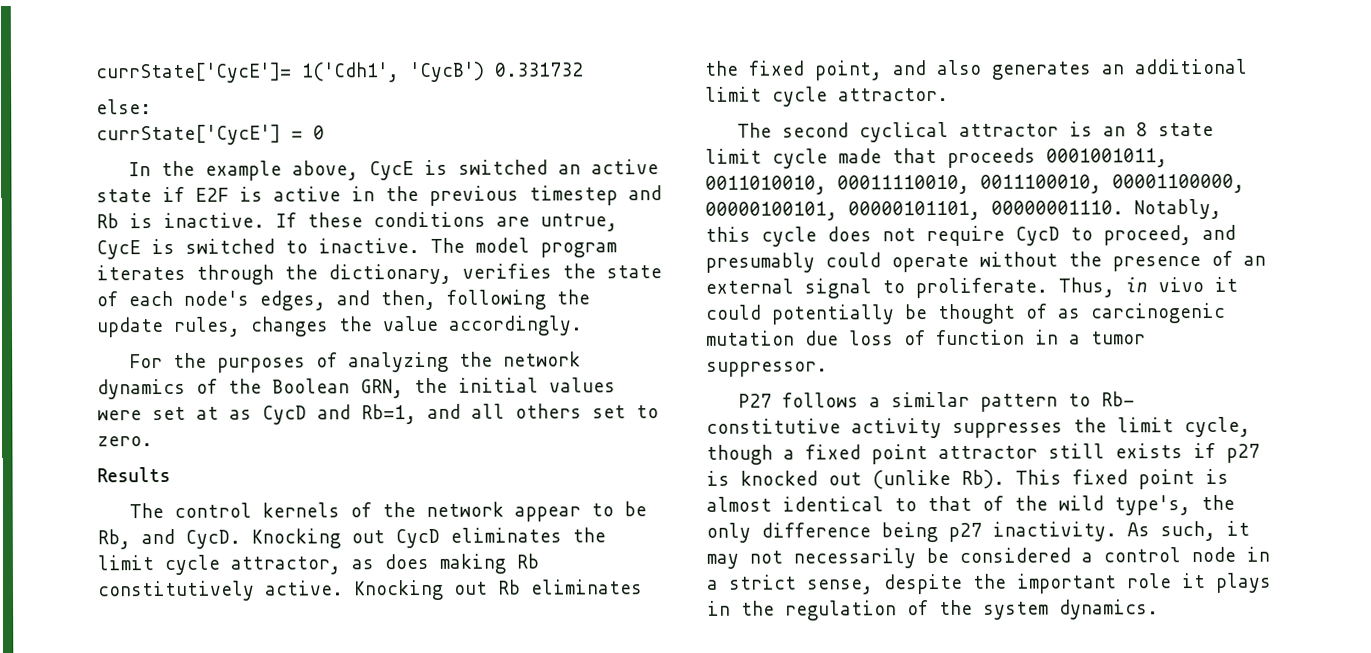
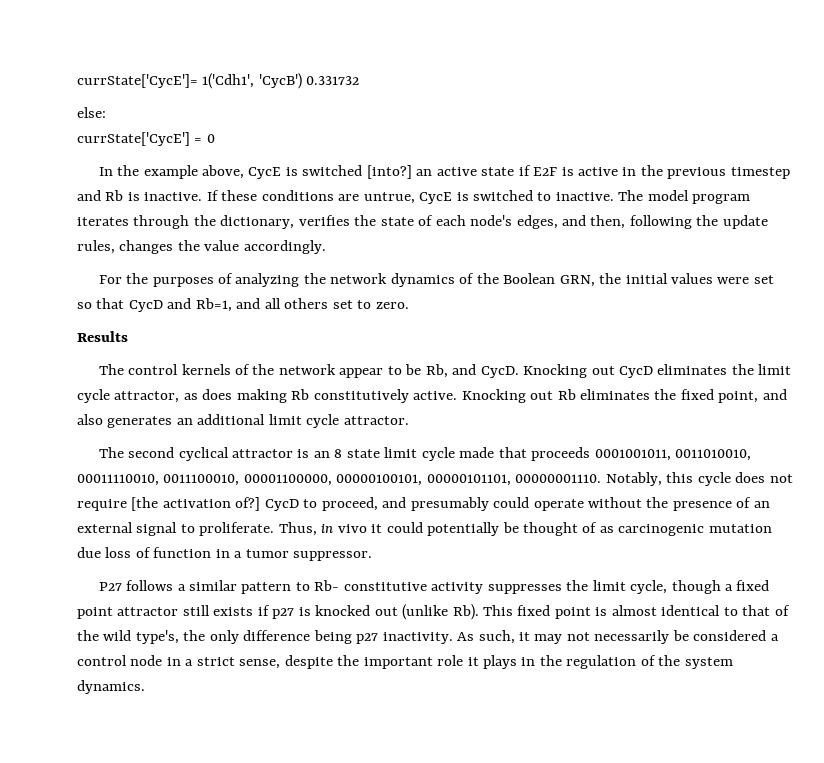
- In the example above, CycE is switched an active state if E2F is active in the previous timestep and Rb is inactive.
+ In the example above, CycE is switched [into?] an active state if E2F is active in the previous timestep and Rb is inactive.
- For the purposes of analyzing the network dynamics of the Boolean GRN, the initial values were set at as CycD and Rb=1, and all others set to zero.
+ For the purposes of analyzing the network dynamics of the Boolean GRN, the initial values were set so that CycD and Rb=1, and all others set to zero.
- Notably, this cycle does not require CycD to proceed, and presumably could operate without the presence of an external signal to proliferate.
+ Notably, this cycle does not require [the activation of?] CycD to proceed, and presumably could operate without the presence of an external signal to proliferate.

